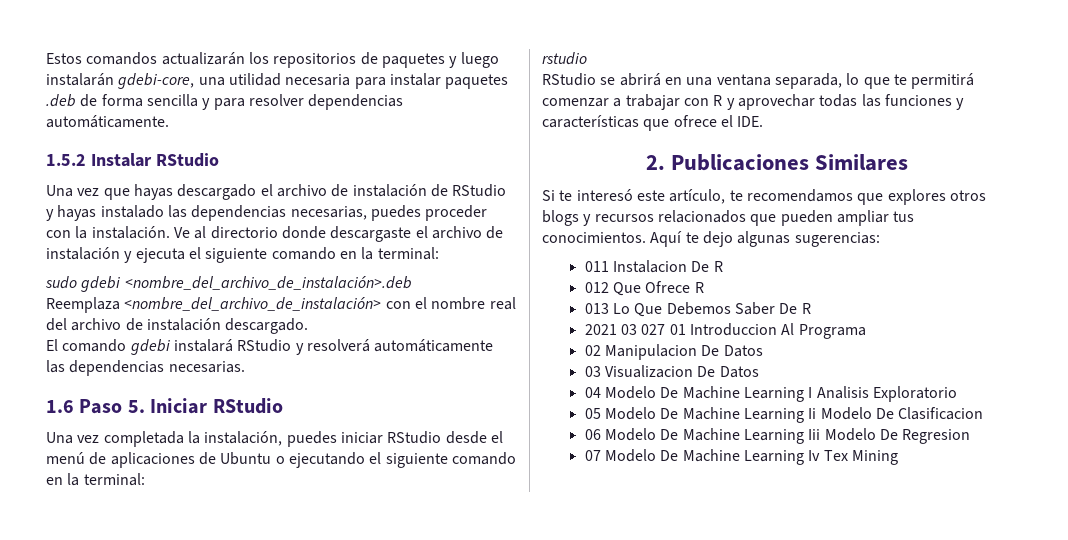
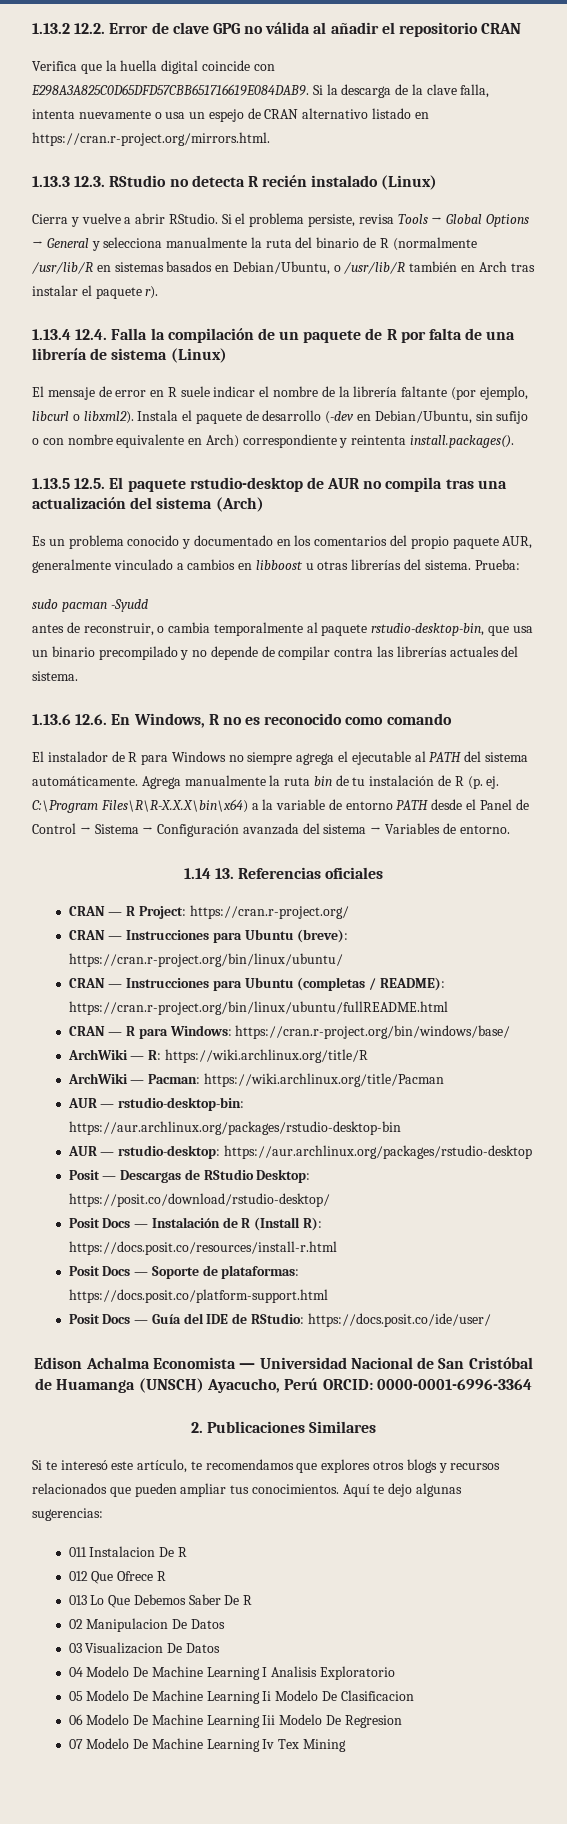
- Estos comandos actualizarán los repositorios de paquetes y luego instalarán gdebi-core, una utilidad necesaria para instalar paquetes .deb de forma sencilla y para resolver dependencias automáticamente.
- 1.5.2 Instalar RStudio
- Una vez que hayas descargado el archivo de instalación de RStudio y hayas instalado las dependencias necesarias, puedes proceder con la instalación. Ve al directorio donde descargaste el archivo de instalación y ejecuta el siguiente comando en la terminal:
- sudo gdebi <nombre_del_archivo_de_instalación>.deb
- Reemplaza <nombre_del_archivo_de_instalación> con el nombre real del archivo de instalación descargado.
- El comando gdebi instalará RStudio y resolverá automáticamente las dependencias necesarias.
- 1.6 Paso 5. Iniciar RStudio
- Una vez completada la instalación, puedes iniciar RStudio desde el menú de aplicaciones de Ubuntu o ejecutando el siguiente comando en la terminal:
- rstudio
- RStudio se abrirá en una ventana separada, lo que te permitirá comenzar a trabajar con R y aprovechar todas las funciones y características que ofrece el IDE.
+ 1.13.2 12.2. Error de clave GPG no válida al añadir el repositorio CRAN
+ Verifica que la huella digital coincide con E298A3A825C0D65DFD57CBB651716619E084DAB9. Si la descarga de la clave falla, intenta nuevamente o usa un espejo de CRAN alternativo listado en https://cran.r-project.org/mirrors.html.
+ 1.13.3 12.3. RStudio no detecta R recién instalado (Linux)
+ Cierra y vuelve a abrir RStudio. Si el problema persiste, revisa Tools → Global Options → General y selecciona manualmente la ruta del binario de R (normalmente /usr/lib/R en sistemas basados en Debian/Ubuntu, o /usr/lib/R también en Arch tras instalar el paquete r).
+ 1.13.4 12.4. Falla la compilación de un paquete de R por falta de una librería de sistema (Linux)
+ El mensaje de error en R suele indicar el nombre de la librería faltante (por ejemplo, libcurl o libxml2). Instala el paquete de desarrollo (-dev en Debian/Ubuntu, sin sufijo o con nombre equivalente en Arch) correspondiente y reintenta install.packages().
+ 1.13.5 12.5. El paquete rstudio-desktop de AUR no compila tras una actualización del sistema (Arch)
+ Es un problema conocido y documentado en los comentarios del propio paquete AUR, generalmente vinculado a cambios en libboost u otras librerías del sistema. Prueba:
+ sudo pacman -Syudd
+ antes de reconstruir, o cambia temporalmente al paquete rstudio-desktop-bin, que usa un binario precompilado y no depende de compilar contra las librerías actuales del sistema.
+ 1.13.6 12.6. En Windows, R no es reconocido como comando
+ El instalador de R para Windows no siempre agrega el ejecutable al PATH del sistema automáticamente. Agrega manualmente la ruta bin de tu instalación de R (p. ej. C:\Program Files\R\R-X.X.X\bin\x64) a la variable de entorno PATH desde el Panel de Control → Sistema → Configuración avanzada del sistema → Variables de entorno.
+ 1.14 13. Referencias oficiales
+ CRAN — R Project: https://cran.r-project.org/
+ CRAN — Instrucciones para Ubuntu (breve): https://cran.r-project.org/bin/linux/ubuntu/
+ CRAN — Instrucciones para Ubuntu (completas / README): https://cran.r-project.org/bin/linux/ubuntu/fullREADME.html
+ CRAN — R para Windows: https://cran.r-project.org/bin/windows/base/
+ ArchWiki — R: https://wiki.archlinux.org/title/R
+ ArchWiki — Pacman: https://wiki.archlinux.org/title/Pacman
+ AUR — rstudio-desktop-bin: https://aur.archlinux.org/packages/rstudio-desktop-bin
+ AUR — rstudio-desktop: https://aur.archlinux.org/packages/rstudio-desktop
+ Posit — Descargas de RStudio Desktop: https://posit.co/download/rstudio-desktop/
+ Posit Docs — Instalación de R (Install R): https://docs.posit.co/resources/install-r.html
+ Posit Docs — Soporte de plataformas: https://docs.posit.co/platform-support.html
+ Posit Docs — Guía del IDE de RStudio: https://docs.posit.co/ide/user/
+ Edison Achalma Economista — Universidad Nacional de San Cristóbal de Huamanga (UNSCH) Ayacucho, Perú ORCID: 0000-0001-6996-3364
- 2021 03 027 01 Introduccion Al Programa

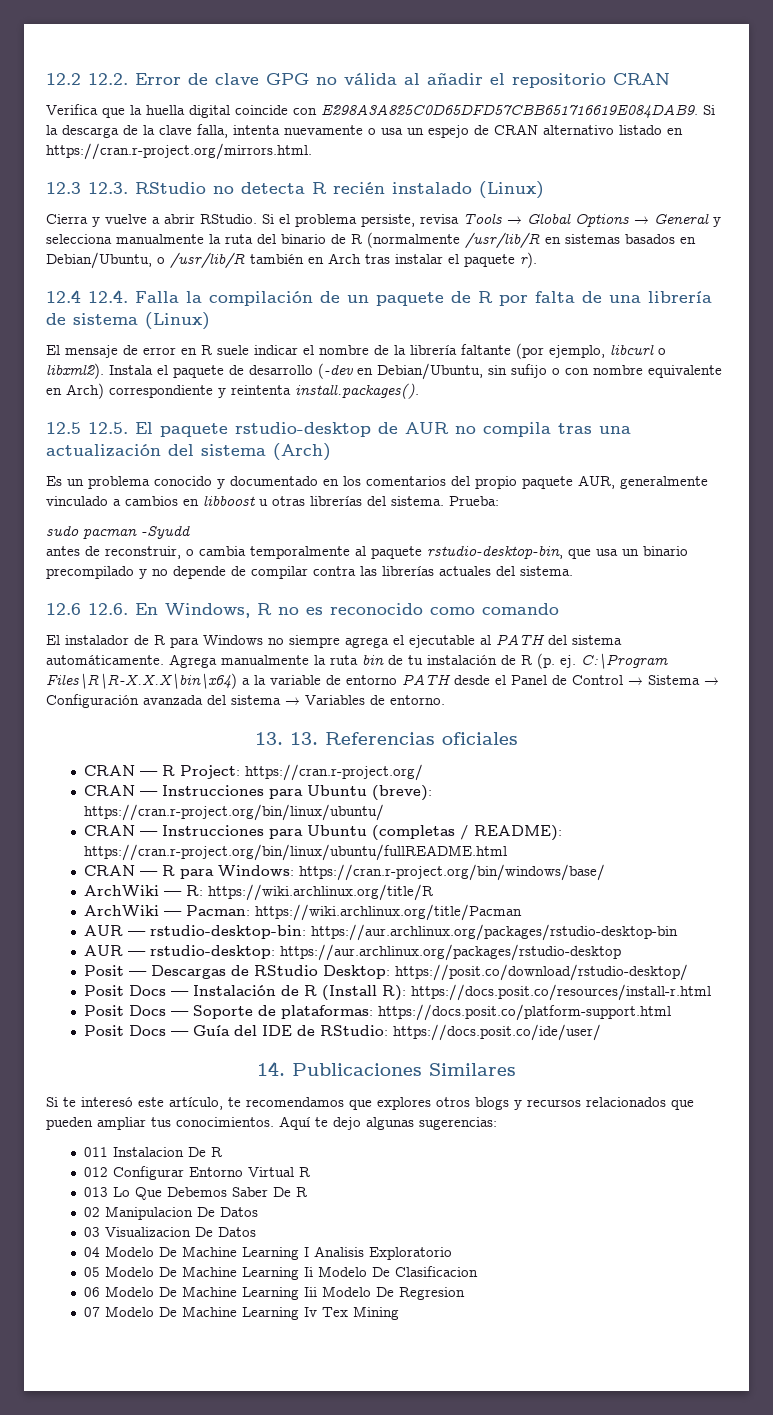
- 1.13.2 12.2. Error de clave GPG no válida al añadir el repositorio CRAN
+ 12.2 12.2. Error de clave GPG no válida al añadir el repositorio CRAN
- 1.13.3 12.3. RStudio no detecta R recién instalado (Linux)
+ 12.3 12.3. RStudio no detecta R recién instalado (Linux)
- 1.13.4 12.4. Falla la compilación de un paquete de R por falta de una librería de sistema (Linux)
+ 12.4 12.4. Falla la compilación de un paquete de R por falta de una librería de sistema (Linux)
- 1.13.5 12.5. El paquete rstudio-desktop de AUR no compila tras una actualización del sistema (Arch)
+ 12.5 12.5. El paquete rstudio-desktop de AUR no compila tras una actualización del sistema (Arch)
- 1.13.6 12.6. En Windows, R no es reconocido como comando
+ 12.6 12.6. En Windows, R no es reconocido como comando
- 1.14 13. Referencias oficiales
+ 13. 13. Referencias oficiales
- Edison Achalma Economista — Universidad Nacional de San Cristóbal de Huamanga (UNSCH) Ayacucho, Perú ORCID: 0000-0001-6996-3364
- 2. Publicaciones Similares
+ 14. Publicaciones Similares
- 012 Que Ofrece R
+ 012 Configurar Entorno Virtual R

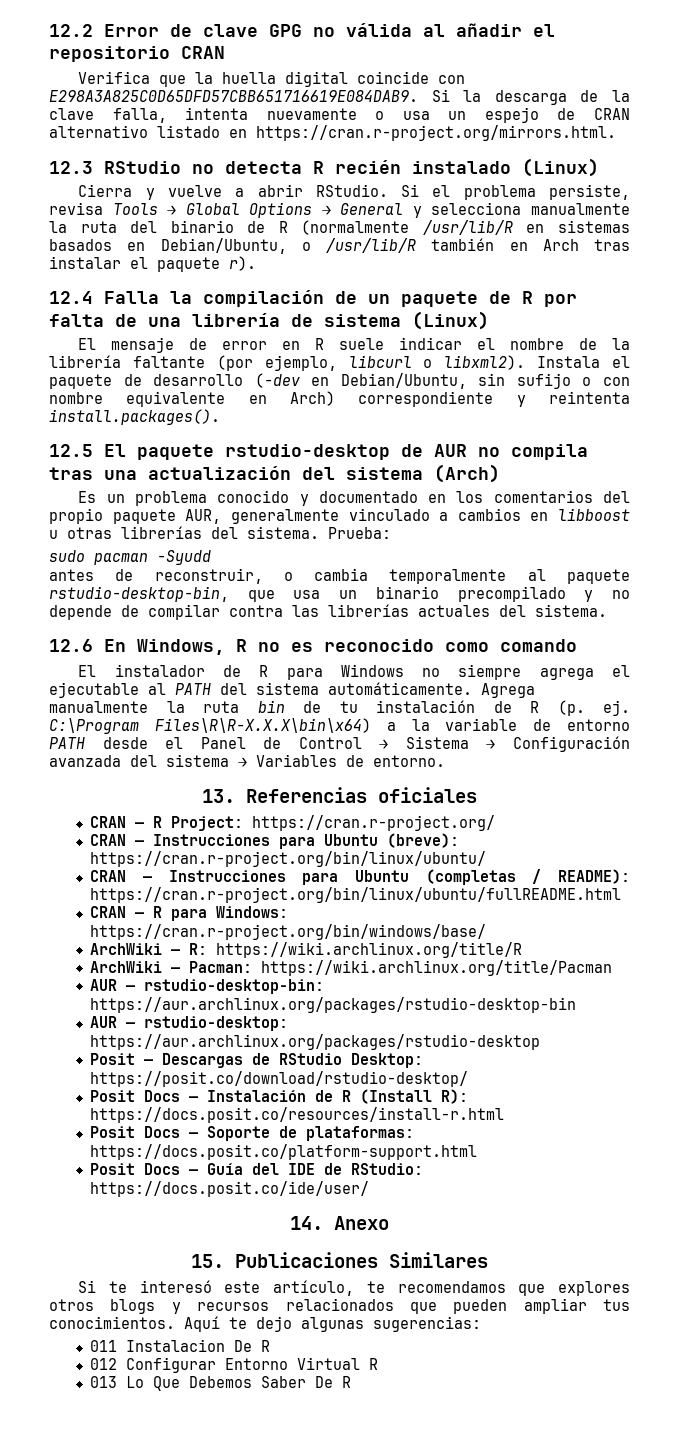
- 12.2 12.2. Error de clave GPG no válida al añadir el repositorio CRAN
+ 12.2 Error de clave GPG no válida al añadir el repositorio CRAN
- 12.3 12.3. RStudio no detecta R recién instalado (Linux)
+ 12.3 RStudio no detecta R recién instalado (Linux)
- 12.4 12.4. Falla la compilación de un paquete de R por falta de una librería de sistema (Linux)
+ 12.4 Falla la compilación de un paquete de R por falta de una librería de sistema (Linux)
- 12.5 12.5. El paquete rstudio-desktop de AUR no compila tras una actualización del sistema (Arch)
+ 12.5 El paquete rstudio-desktop de AUR no compila tras una actualización del sistema (Arch)
- 12.6 12.6. En Windows, R no es reconocido como comando
+ 12.6 En Windows, R no es reconocido como comando
- 13. 13. Referencias oficiales
+ 13. Referencias oficiales
- 14. Publicaciones Similares
+ 14. Anexo
+ 15. Publicaciones Similares
- 02 Manipulacion De Datos
- 03 Visualizacion De Datos
- 04 Modelo De Machine Learning I Analisis Exploratorio
- 05 Modelo De Machine Learning Ii Modelo De Clasificacion
- 06 Modelo De Machine Learning Iii Modelo De Regresion
- 07 Modelo De Machine Learning Iv Tex Mining

